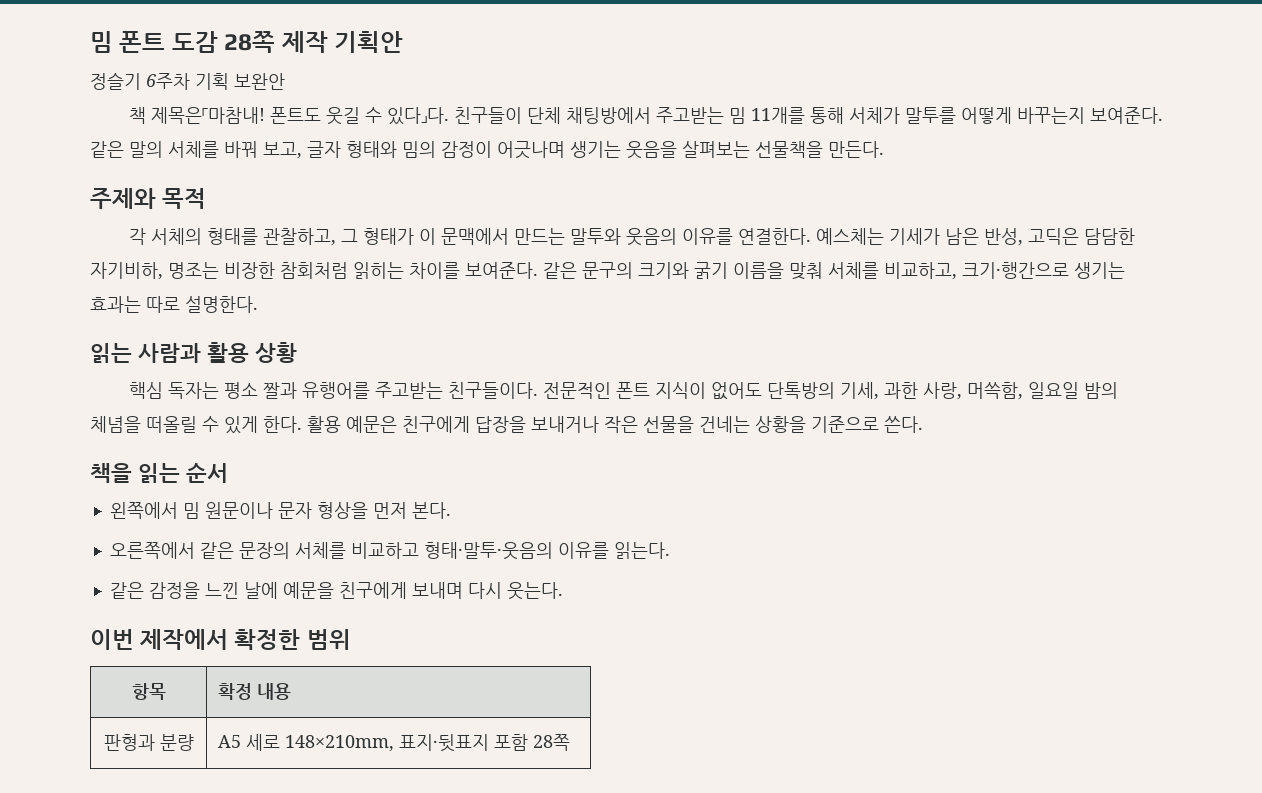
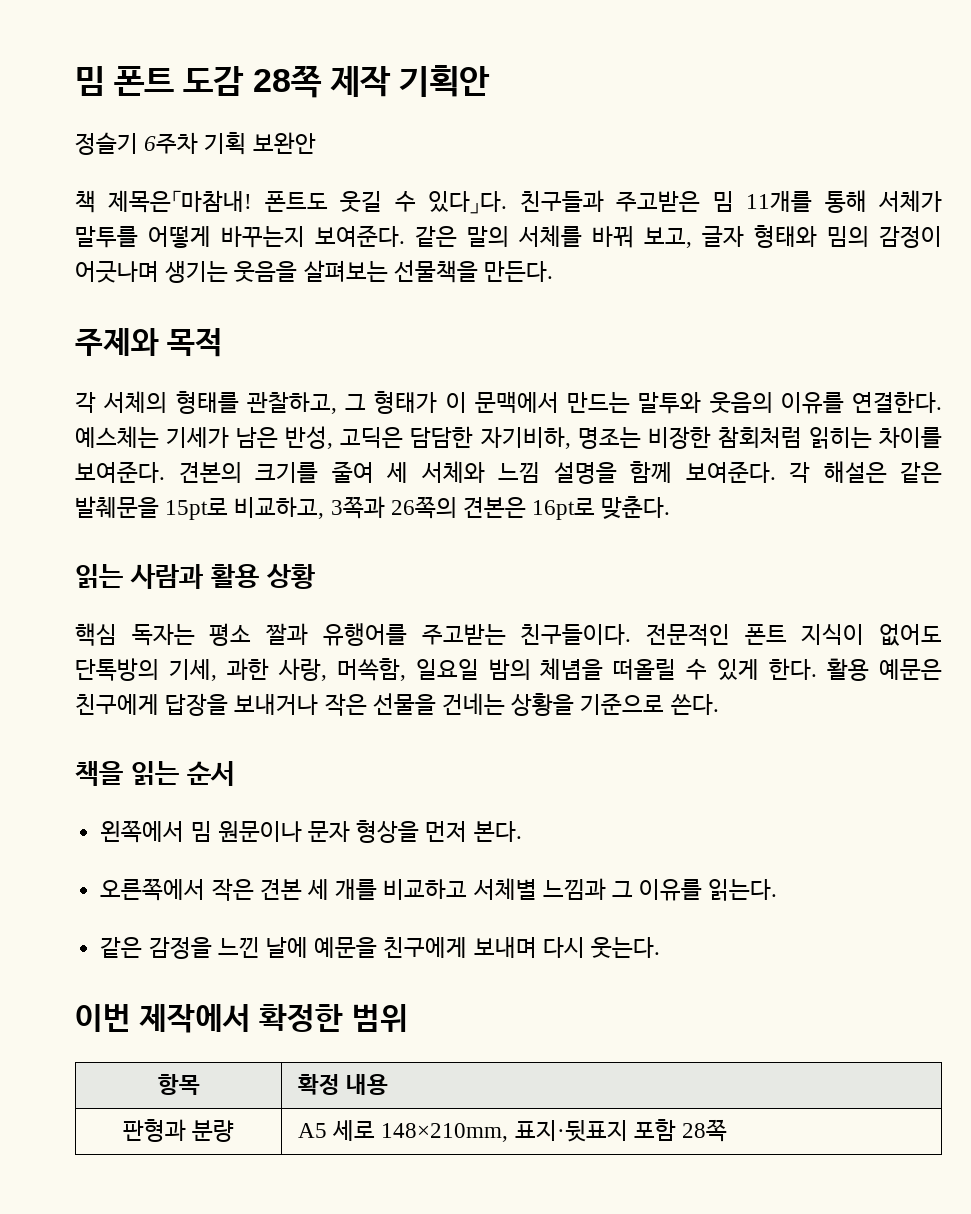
- 친구들이 단체 채팅방에서 주고받는 밈 11개를 통해 서체가 말투를 어떻게 바꾸는지 보여준다.
+ 친구들과 주고받은 밈 11개를 통해 서체가 말투를 어떻게 바꾸는지 보여준다.
- 같은 문구의 크기와 굵기 이름을 맞춰 서체를 비교하고, 크기·행간으로 생기는 효과는 따로 설명한다.
+ 견본의 크기를 줄여 세 서체와 느낌 설명을 함께 보여준다. 각 해설은 같은 발췌문을 15pt로 비교하고, 3쪽과 26쪽의 견본은 16pt로 맞춘다.
- 오른쪽에서 같은 문장의 서체를 비교하고 형태·말투·웃음의 이유를 읽는다.
+ 오른쪽에서 작은 견본 세 개를 비교하고 서체별 느낌과 그 이유를 읽는다.

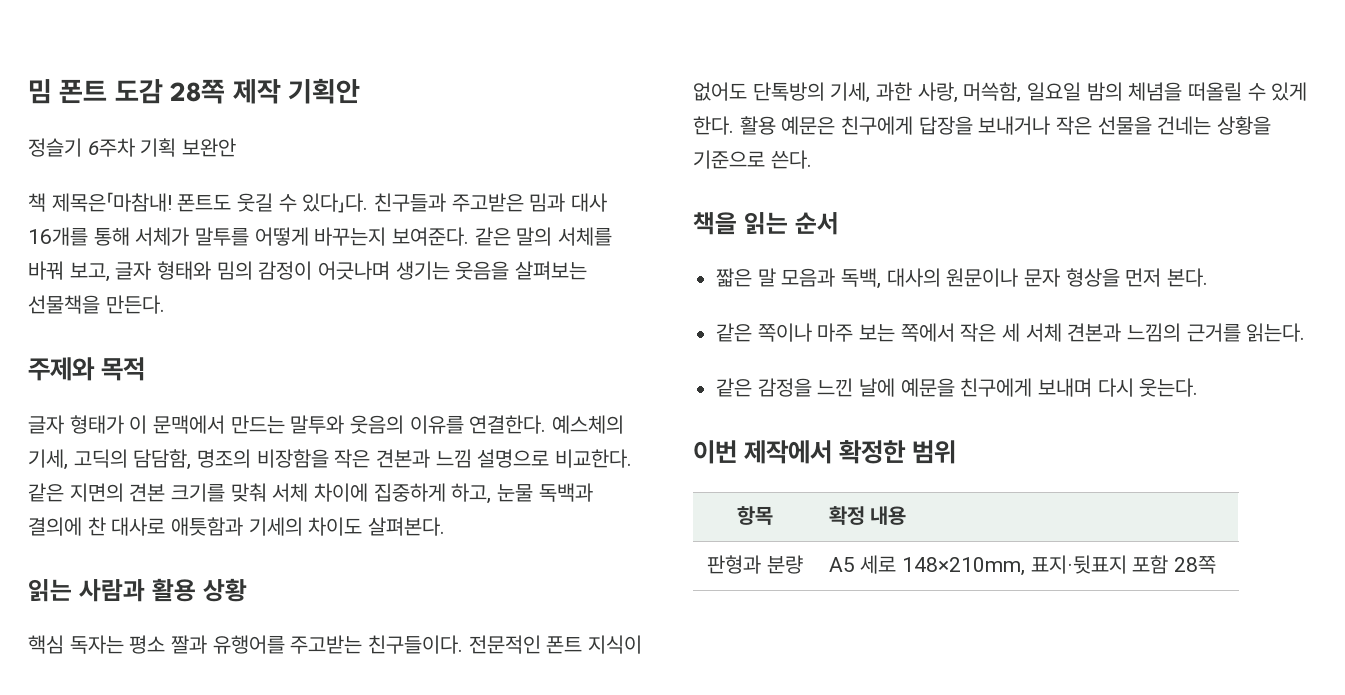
- 친구들과 주고받은 밈 11개를 통해 서체가 말투를 어떻게 바꾸는지 보여준다.
+ 친구들과 주고받은 밈과 대사 16개를 통해 서체가 말투를 어떻게 바꾸는지 보여준다.
- 각 서체의 형태를 관찰하고, 그 형태가 이 문맥에서 만드는 말투와 웃음의 이유를 연결한다.
+ 글자 형태가 이 문맥에서 만드는 말투와 웃음의 이유를 연결한다.
- 예스체는 기세가 남은 반성, 고딕은 담담한 자기비하, 명조는 비장한 참회처럼 읽히는 차이를 보여준다. 견본의 크기를 줄여 세 서체와 느낌 설명을 함께 보여준다. 각 해설은 같은 발췌문을 15pt로 비교하고, 3쪽과 26쪽의 견본은 16pt로 맞춘다.
+ 예스체의 기세, 고딕의 담담함, 명조의 비장함을 작은 견본과 느낌 설명으로 비교한다. 같은 지면의 견본 크기를 맞춰 서체 차이에 집중하게 하고, 눈물 독백과 결의에 찬 대사로 애틋함과 기세의 차이도 살펴본다.
- 왼쪽에서 밈 원문이나 문자 형상을 먼저 본다.
+ 짧은 말 모음과 독백, 대사의 원문이나 문자 형상을 먼저 본다.
- 오른쪽에서 작은 견본 세 개를 비교하고 서체별 느낌과 그 이유를 읽는다.
+ 같은 쪽이나 마주 보는 쪽에서 작은 세 서체 견본과 느낌의 근거를 읽는다.

